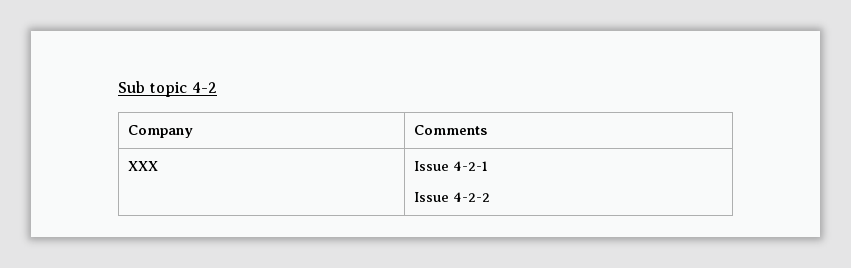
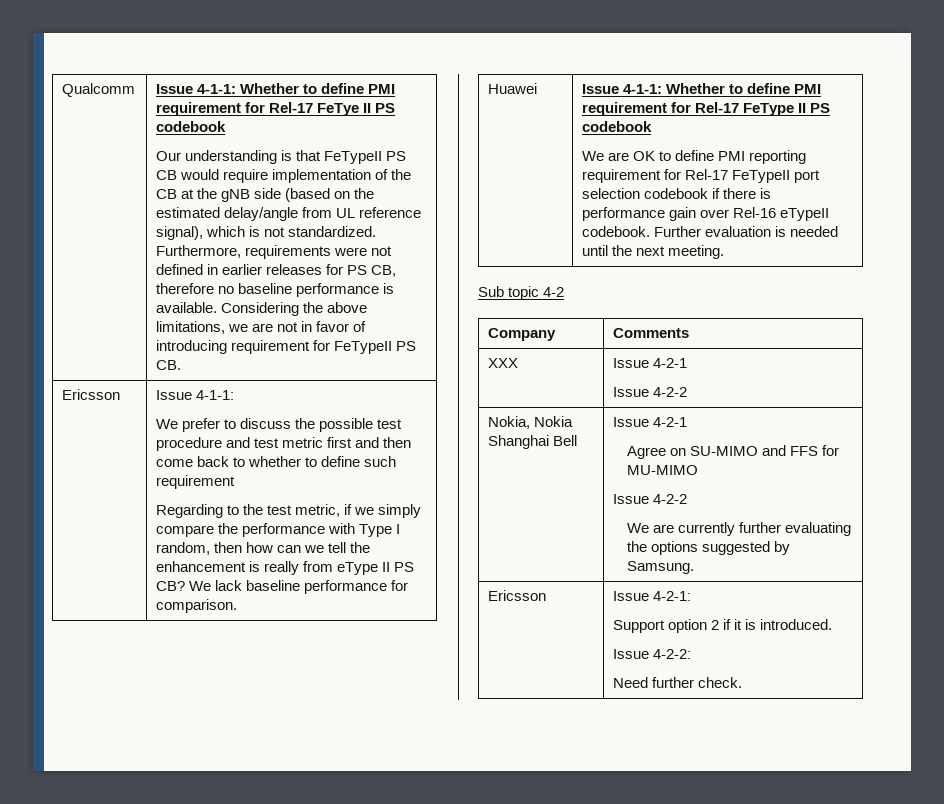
+ Qualcomm | Issue 4-1-1: Whether to define PMI requirement for Rel-17 FeTye II PS codebook
+ Our understanding is that FeTypeII PS CB would require implementation of the CB at the gNB side (based on the estimated delay/angle from UL reference signal), which is not standardized. Furthermore, requirements were not defined in earlier releases for PS CB, therefore no baseline performance is available. Considering the above limitations, we are not in favor of introducing requirement for FeTypeII PS CB.
+ Ericsson | Issue 4-1-1:
+ We prefer to discuss the possible test procedure and test metric first and then come back to whether to define such requirement
+ Regarding to the test metric, if we simply compare the performance with Type I random, then how can we tell the enhancement is really from eType II PS CB? We lack baseline performance for comparison.
+ Huawei | Issue 4-1-1: Whether to define PMI requirement for Rel-17 FeType II PS codebook
+ We are OK to define PMI reporting requirement for Rel-17 FeTypeII port selection codebook if there is performance gain over Rel-16 eTypeII codebook. Further evaluation is needed until the next meeting.
+ Nokia, Nokia Shanghai Bell | Issue 4-2-1
+ Agree on SU-MIMO and FFS for MU-MIMO
+ Issue 4-2-2
+ We are currently further evaluating the options suggested by Samsung.
+ Ericsson | Issue 4-2-1:
+ Support option 2 if it is introduced.
+ Issue 4-2-2:
+ Need further check.

